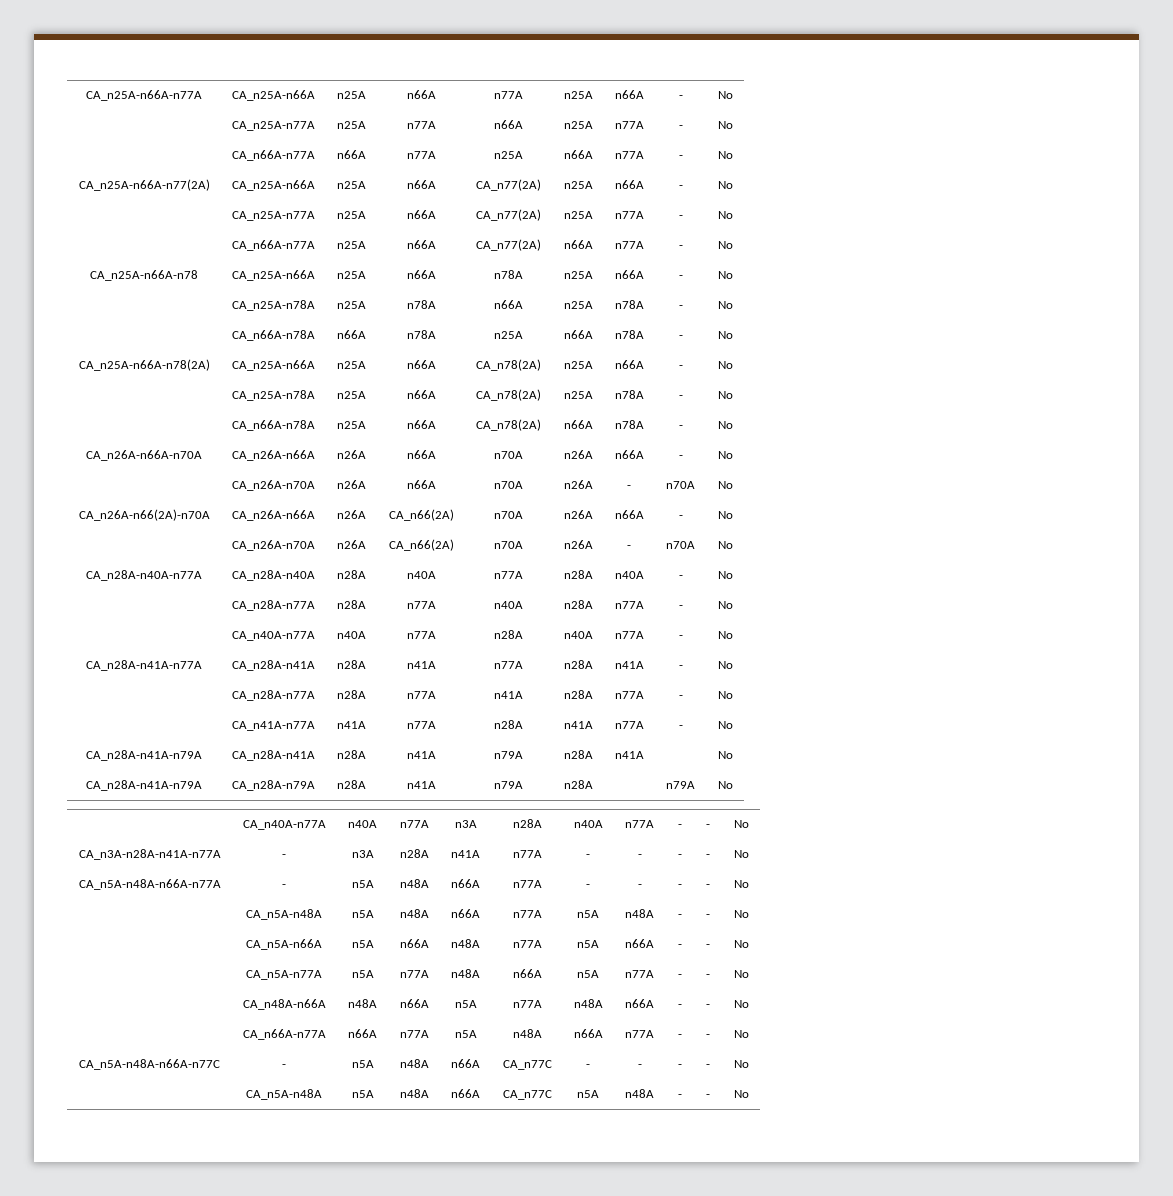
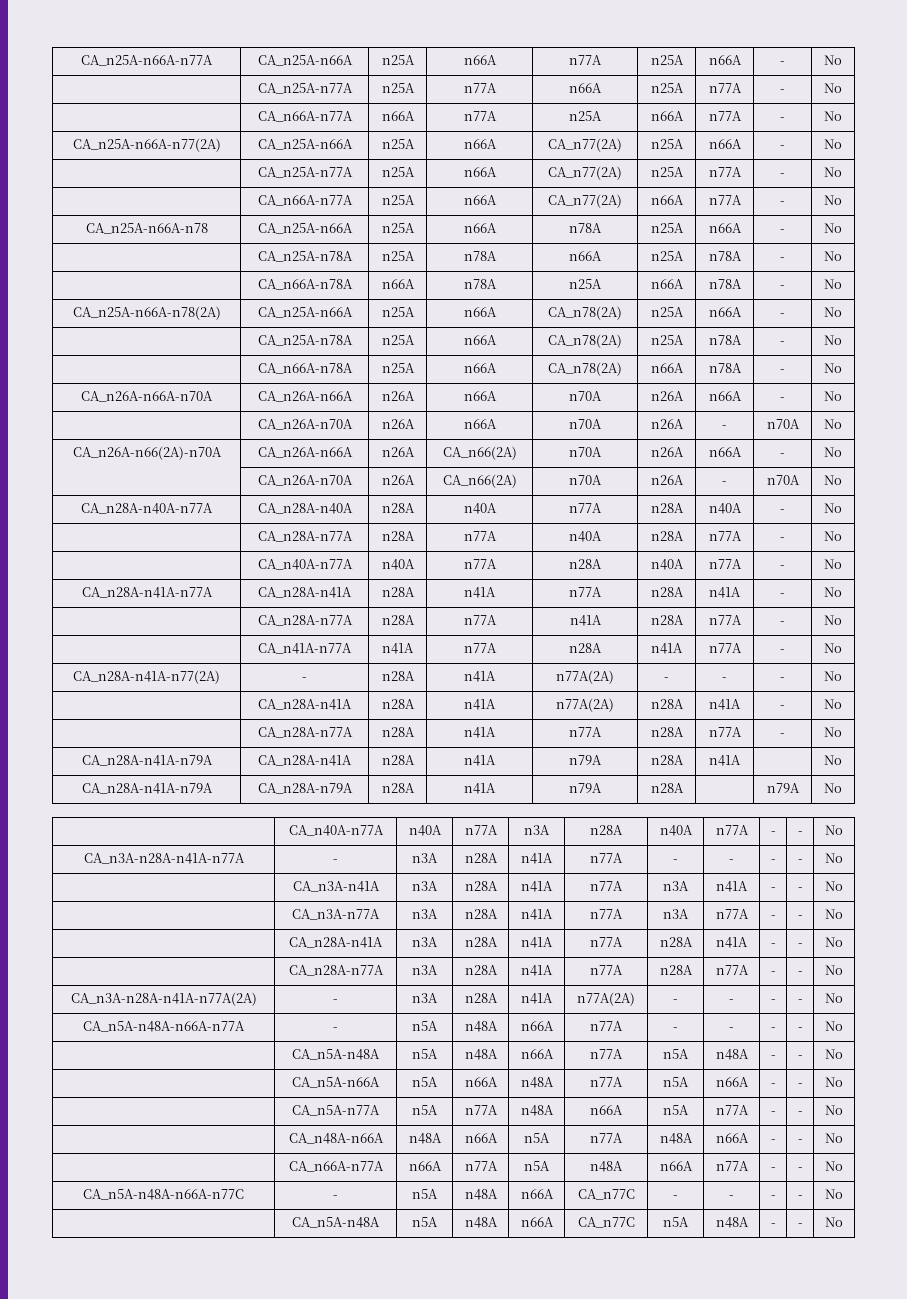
+ CA_n28A-n41A-n77(2A) | - | n28A | n41A | n77A(2A) | - | - | - | No
+ | CA_n28A-n41A | n28A | n41A | n77A(2A) | n28A | n41A | - | No
+ | CA_n28A-n77A | n28A | n41A | n77A | n28A | n77A | - | No
+ | CA_n3A-n41A | n3A | n28A | n41A | n77A | n3A | n41A | - | - | No
+ | CA_n3A-n77A | n3A | n28A | n41A | n77A | n3A | n77A | - | - | No
+ | CA_n28A-n41A | n3A | n28A | n41A | n77A | n28A | n41A | - | - | No
+ | CA_n28A-n77A | n3A | n28A | n41A | n77A | n28A | n77A | - | - | No
+ CA_n3A-n28A-n41A-n77A(2A) | - | n3A | n28A | n41A | n77A(2A) | - | - | - | - | No

